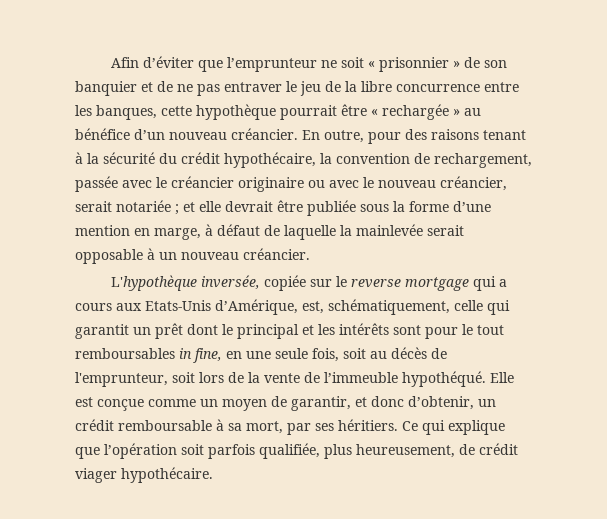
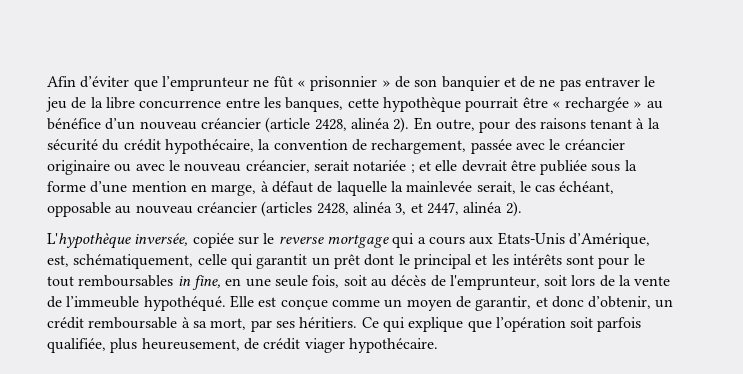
- Afin d’éviter que l’emprunteur ne soit « prisonnier » de son banquier et de ne pas entraver le jeu de la libre concurrence entre les banques, cette hypothèque pourrait être « rechargée » au bénéfice d’un nouveau créancier.
+ Afin d’éviter que l’emprunteur ne fût « prisonnier » de son banquier et de ne pas entraver le jeu de la libre concurrence entre les banques, cette hypothèque pourrait être « rechargée » au bénéfice d’un nouveau créancier (article 2428, alinéa 2).
- En outre, pour des raisons tenant à la sécurité du crédit hypothécaire, la convention de rechargement, passée avec le créancier originaire ou avec le nouveau créancier, serait notariée ; et elle devrait être publiée sous la forme d’une mention en marge, à défaut de laquelle la mainlevée serait opposable à un nouveau créancier.
+ En outre, pour des raisons tenant à la sécurité du crédit hypothécaire, la convention de rechargement, passée avec le créancier originaire ou avec le nouveau créancier, serait notariée ; et elle devrait être publiée sous la forme d’une mention en marge, à défaut de laquelle la mainlevée serait, le cas échéant, opposable au nouveau créancier (articles 2428, alinéa 3, et 2447, alinéa 2).

